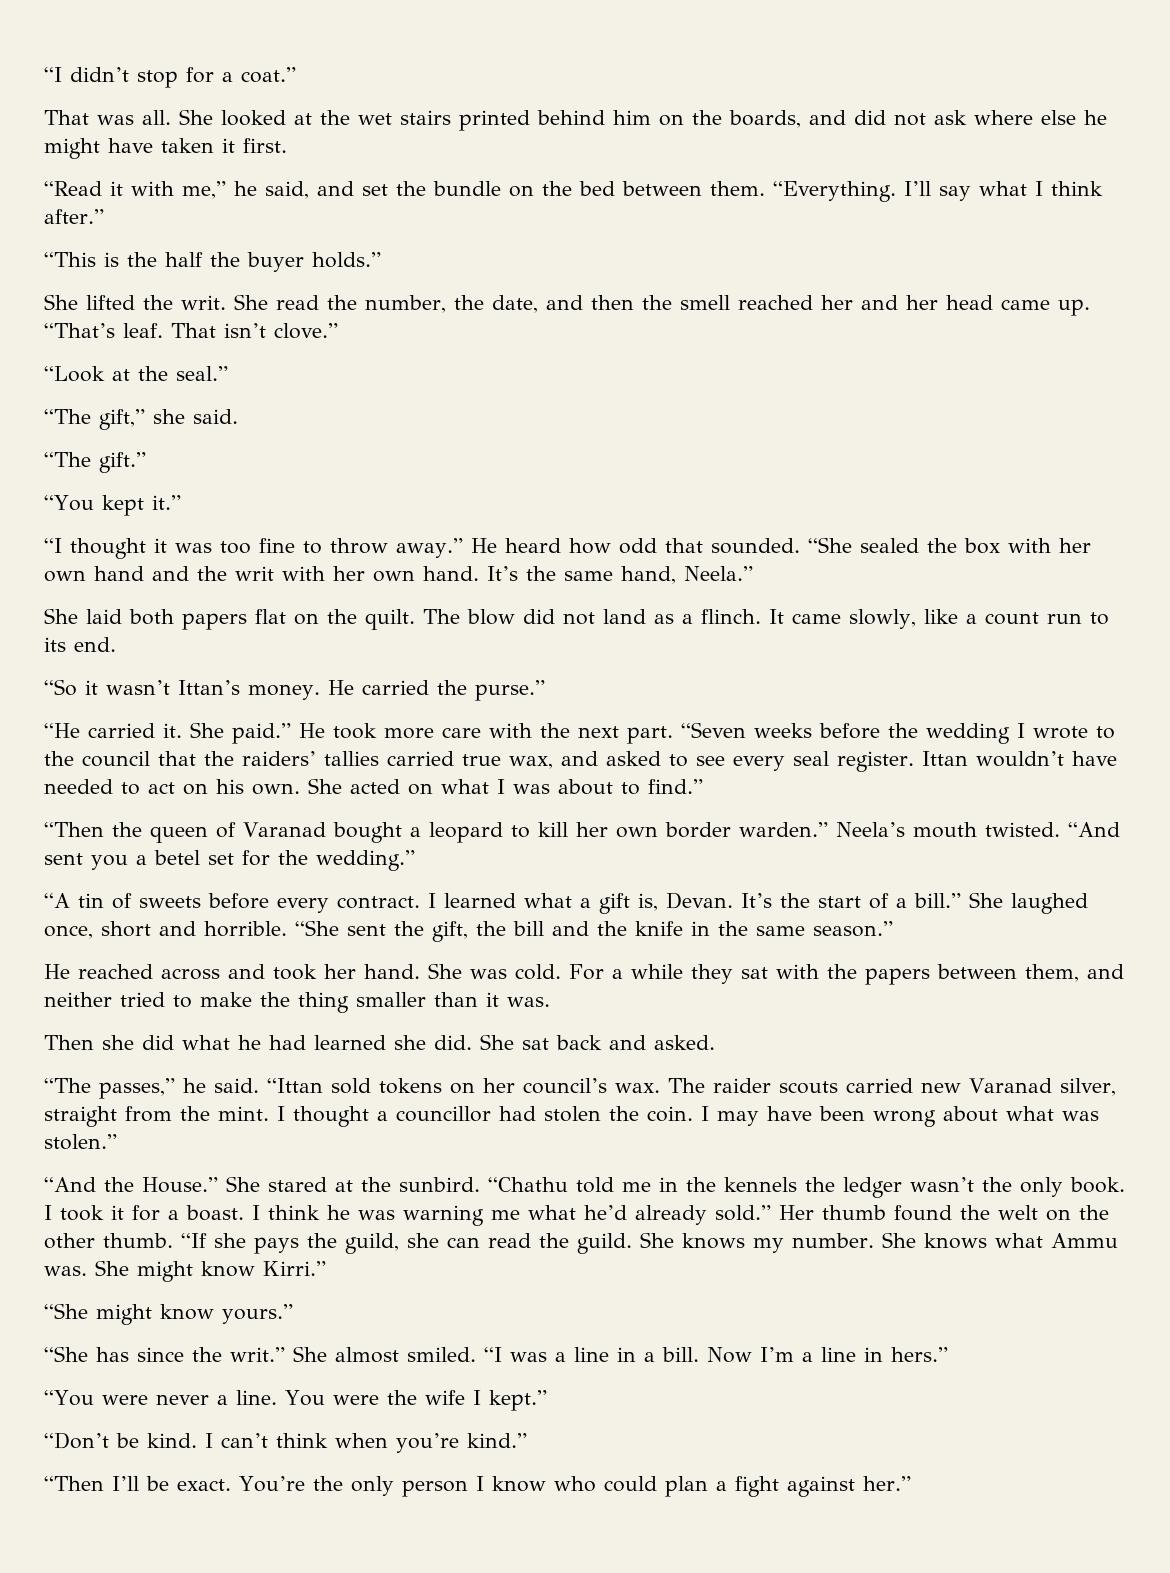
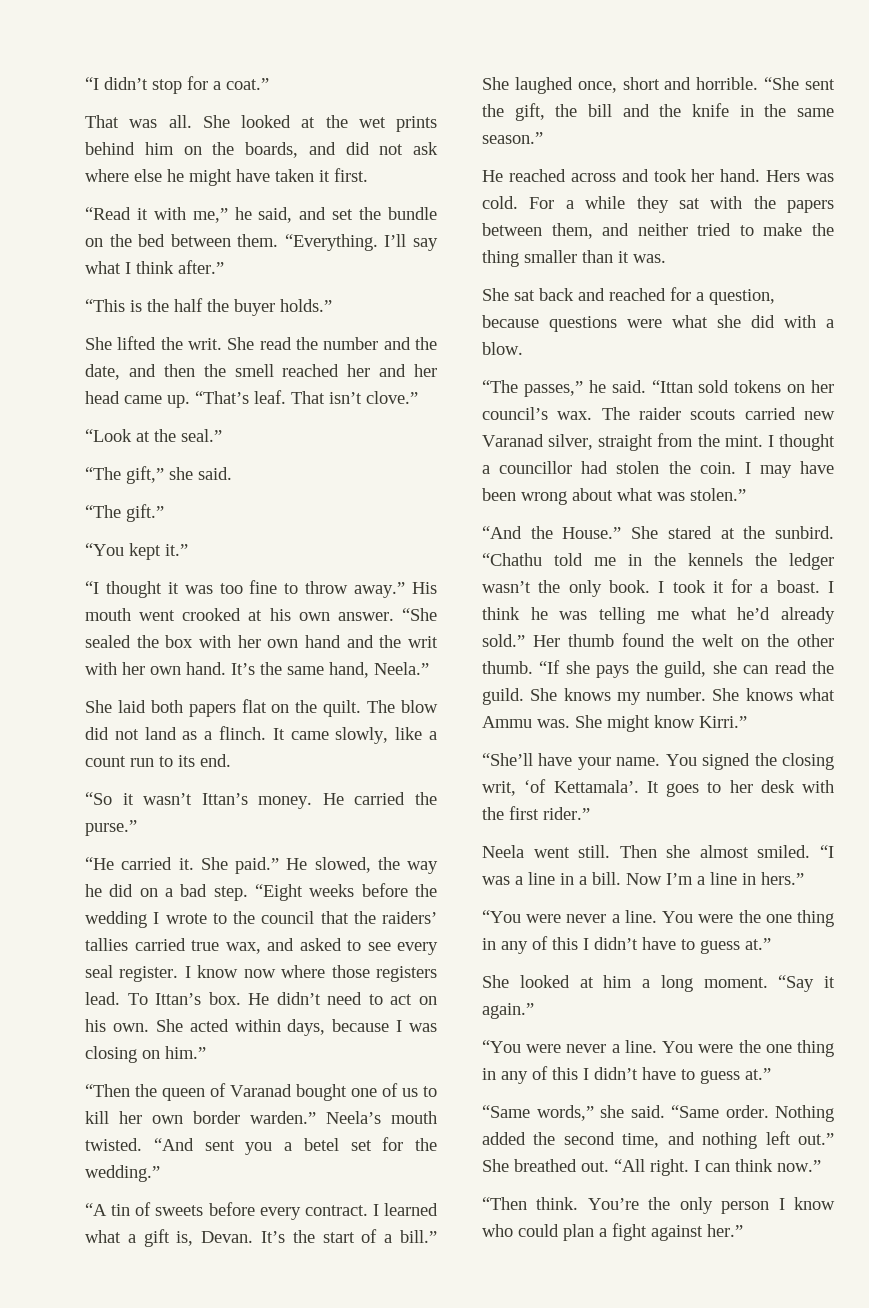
- She looked at the wet stairs printed behind him on the boards, and did not ask where else he might have taken it first.
+ She looked at the wet prints behind him on the boards, and did not ask where else he might have taken it first.
- She read the number, the date, and then the smell reached her and her head came up.
+ She read the number and the date, and then the smell reached her and her head came up.
- He heard how odd that sounded.
+ His mouth went crooked at his own answer.
- He took more care with the next part. “Seven weeks before the wedding I wrote to the council that the raiders’ tallies carried true wax, and asked to see every seal register.
+ He slowed, the way he did on a bad step. “Eight weeks before the wedding I wrote to the council that the raiders’ tallies carried true wax, and asked to see every seal register.
- Ittan wouldn’t have needed to act on his own.
+ I know now where those registers lead. To Ittan’s box. He didn’t need to act on his own.
- She acted on what I was about to find.”
+ She acted within days, because I was closing on him.”
- “Then the queen of Varanad bought a leopard to kill her own border warden.”
+ “Then the queen of Varanad bought one of us to kill her own border warden.”
- She was cold.
+ Hers was cold.
- Then she did what he had learned she did. She sat back and asked.
+ She sat back and reached for a question, because questions were what she did with a blow.
- I think he was warning me what he’d already sold.”
+ I think he was telling me what he’d already sold.”
- “She might know yours.”
- “She has since the writ.” She almost smiled.
+ “She’ll have your name. You signed the closing writ, ‘of Kettamala’. It goes to her desk with the first rider.”
+ Neela went still. Then she almost smiled.
  Now I’m a line in hers.”
- “You were never a line. You were the wife I kept.”
- “Don’t be kind. I can’t think when you’re kind.”
- “Then I’ll be exact.
+ “You were never a line. You were the one thing in any of this I didn’t have to guess at.”
+ She looked at him a long moment. “Say it again.”
+ “You were never a line. You were the one thing in any of this I didn’t have to guess at.”
+ “Same words,” she said. “Same order. Nothing added the second time, and nothing left out.” She breathed out. “All right. I can think now.”
+ “Then think.

